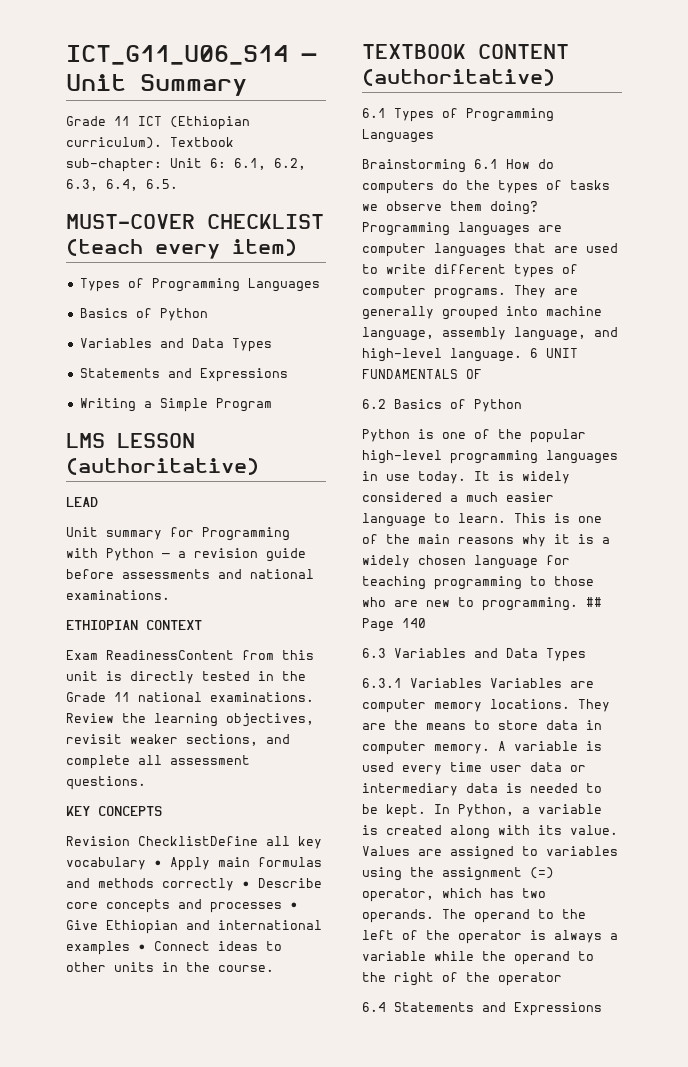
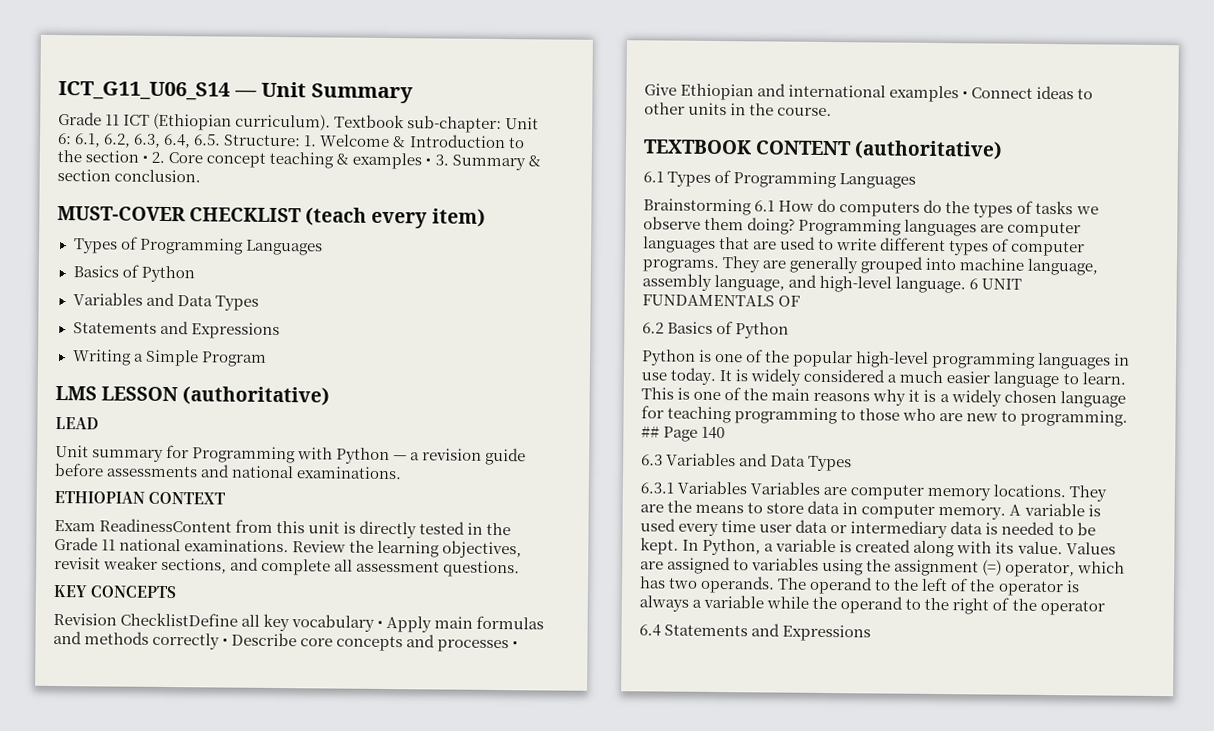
- Textbook sub-chapter: Unit 6: 6.1, 6.2, 6.3, 6.4, 6.5.
+ Textbook sub-chapter: Unit 6: 6.1, 6.2, 6.3, 6.4, 6.5. Structure: 1. Welcome & Introduction to the section • 2. Core concept teaching & examples • 3. Summary & section conclusion.

